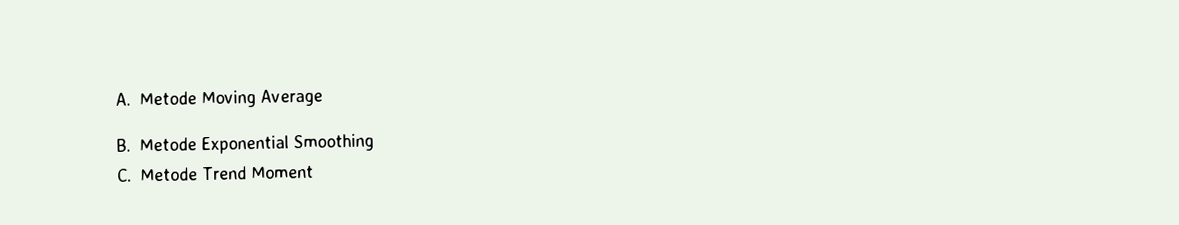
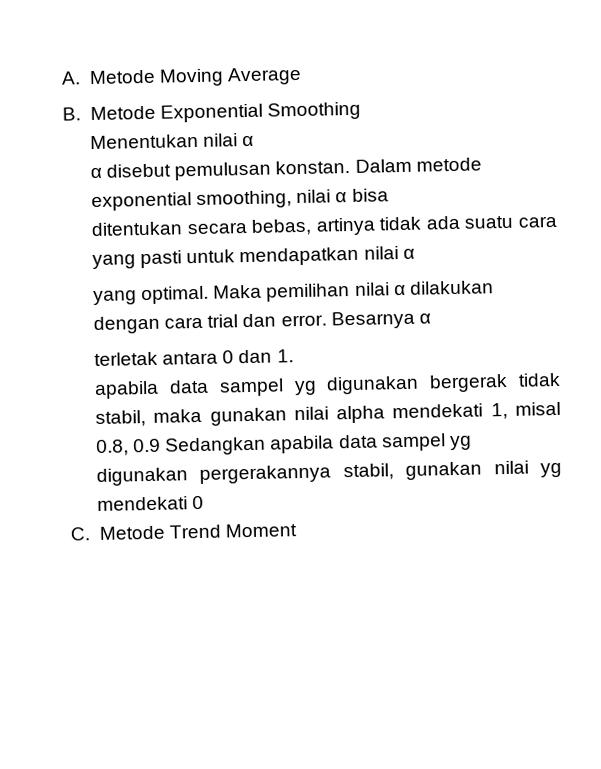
+ Menentukan nilai α
+ α disebut pemulusan konstan. Dalam metode exponential smoothing, nilai α bisa
+ ditentukan secara bebas, artinya tidak ada suatu cara yang pasti untuk mendapatkan nilai α
+ yang optimal. Maka pemilihan nilai α dilakukan dengan cara trial dan error. Besarnya α
+ terletak antara 0 dan 1.
+ apabila data sampel yg digunakan bergerak tidak stabil, maka gunakan nilai alpha mendekati 1, misal 0.8, 0.9 Sedangkan apabila data sampel yg digunakan pergerakannya stabil, gunakan nilai yg mendekati 0

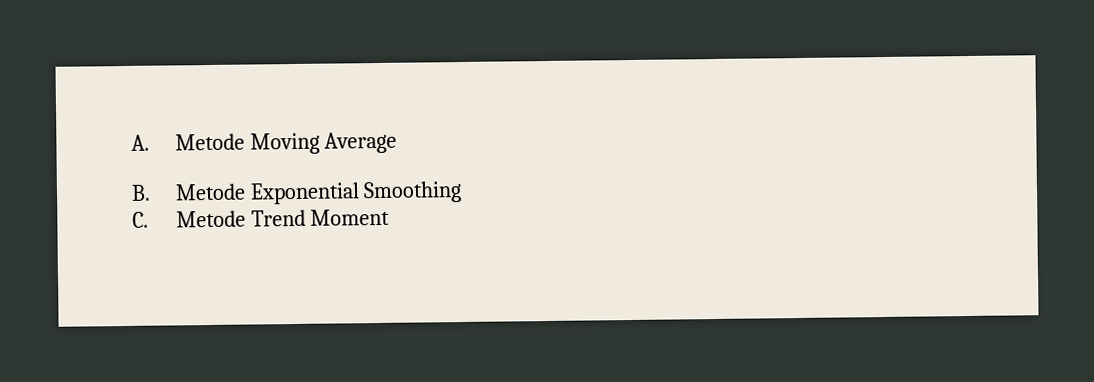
- Menentukan nilai α
- α disebut pemulusan konstan. Dalam metode exponential smoothing, nilai α bisa
- ditentukan secara bebas, artinya tidak ada suatu cara yang pasti untuk mendapatkan nilai α
- yang optimal. Maka pemilihan nilai α dilakukan dengan cara trial dan error. Besarnya α
- terletak antara 0 dan 1.
- apabila data sampel yg digunakan bergerak tidak stabil, maka gunakan nilai alpha mendekati 1, misal 0.8, 0.9 Sedangkan apabila data sampel yg digunakan pergerakannya stabil, gunakan nilai yg mendekati 0

